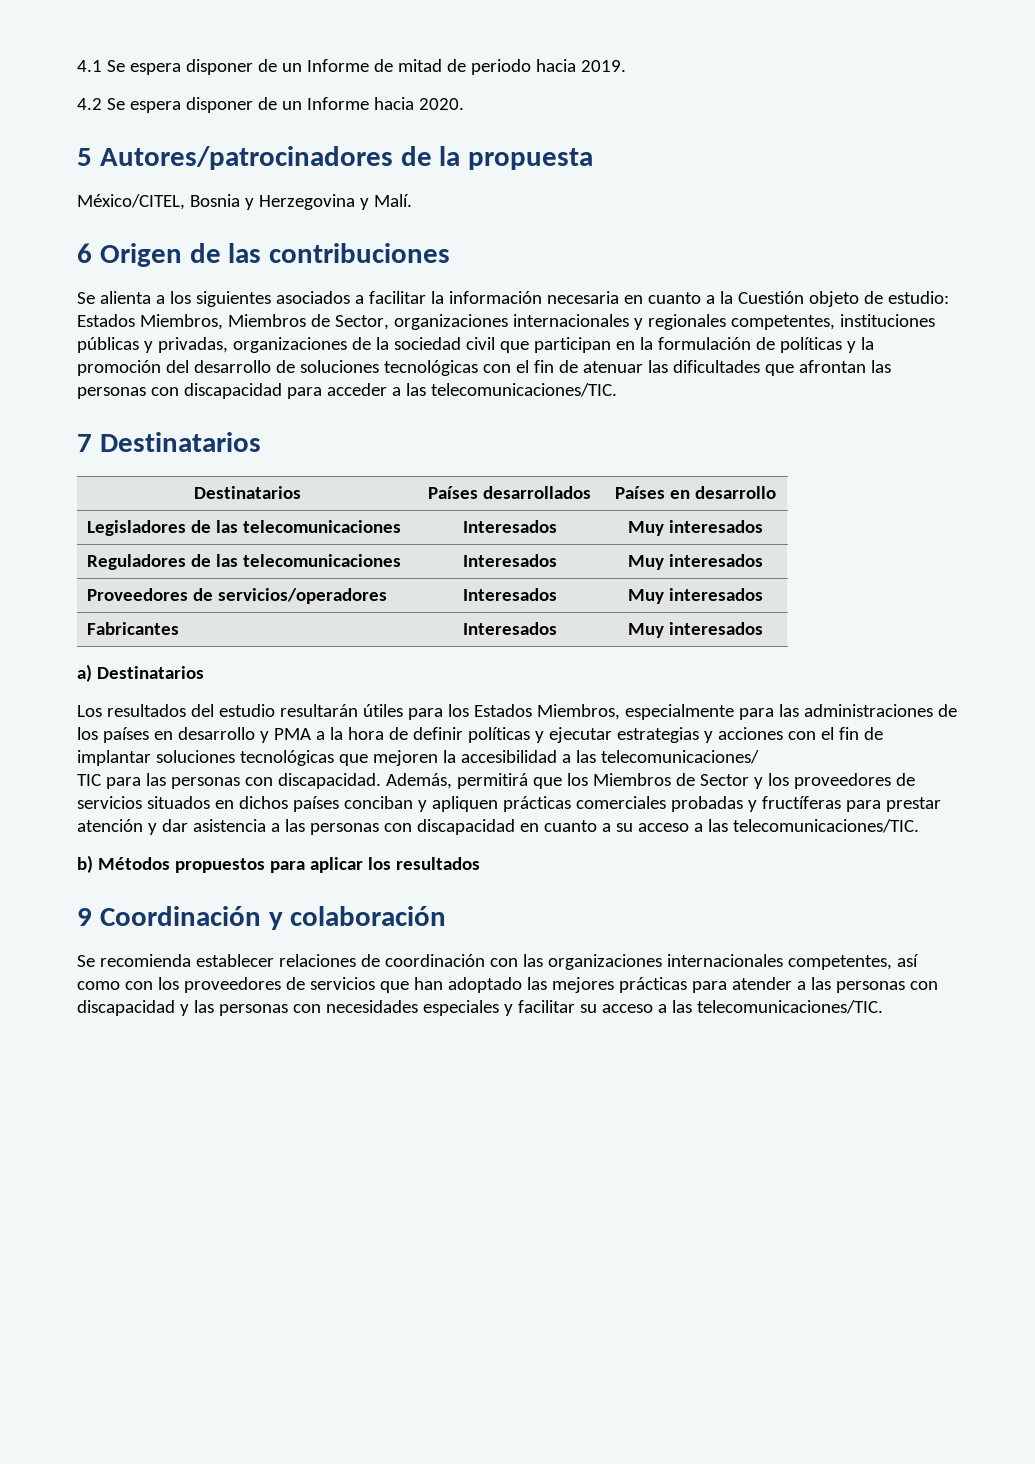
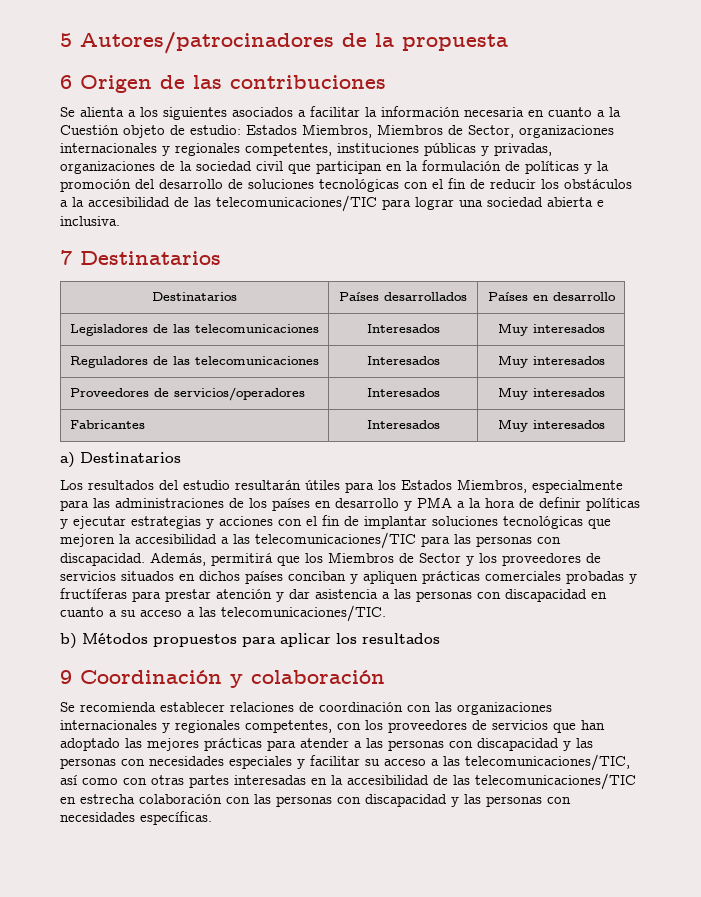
- 4.1 Se espera disponer de un Informe de mitad de periodo hacia 2019.
- 4.2 Se espera disponer de un Informe hacia 2020.
- México/CITEL, Bosnia y Herzegovina y Malí.
- Se alienta a los siguientes asociados a facilitar la información necesaria en cuanto a la Cuestión objeto de estudio: Estados Miembros, Miembros de Sector, organizaciones internacionales y regionales competentes, instituciones públicas y privadas, organizaciones de la sociedad civil que participan en la formulación de políticas y la promoción del desarrollo de soluciones tecnológicas con el fin de atenuar las dificultades que afrontan las personas con discapacidad para acceder a las telecomunicaciones/TIC.
+ Se alienta a los siguientes asociados a facilitar la información necesaria en cuanto a la Cuestión objeto de estudio: Estados Miembros, Miembros de Sector, organizaciones internacionales y regionales competentes, instituciones públicas y privadas, organizaciones de la sociedad civil que participan en la formulación de políticas y la promoción del desarrollo de soluciones tecnológicas con el fin de reducir los obstáculos a la accesibilidad de las telecomunicaciones/TIC para lograr una sociedad abierta e inclusiva.
- Los resultados del estudio resultarán útiles para los Estados Miembros, especialmente para las administraciones de los países en desarrollo y PMA a la hora de definir políticas y ejecutar estrategias y acciones con el fin de implantar soluciones tecnológicas que mejoren la accesibilidad a las telecomunicaciones/
- TIC para las personas con discapacidad.
+ Los resultados del estudio resultarán útiles para los Estados Miembros, especialmente para las administraciones de los países en desarrollo y PMA a la hora de definir políticas y ejecutar estrategias y acciones con el fin de implantar soluciones tecnológicas que mejoren la accesibilidad a las telecomunicaciones/TIC para las personas con discapacidad.
- Se recomienda establecer relaciones de coordinación con las organizaciones internacionales competentes, así como con los proveedores de servicios que han adoptado las mejores prácticas para atender a las personas con discapacidad y las personas con necesidades especiales y facilitar su acceso a las telecomunicaciones/TIC.
+ Se recomienda establecer relaciones de coordinación con las organizaciones internacionales y regionales competentes, con los proveedores de servicios que han adoptado las mejores prácticas para atender a las personas con discapacidad y las personas con necesidades especiales y facilitar su acceso a las telecomunicaciones/TIC, así como con otras partes interesadas en la accesibilidad de las telecomunicaciones/TIC en estrecha colaboración con las personas con discapacidad y las personas con necesidades específicas.

